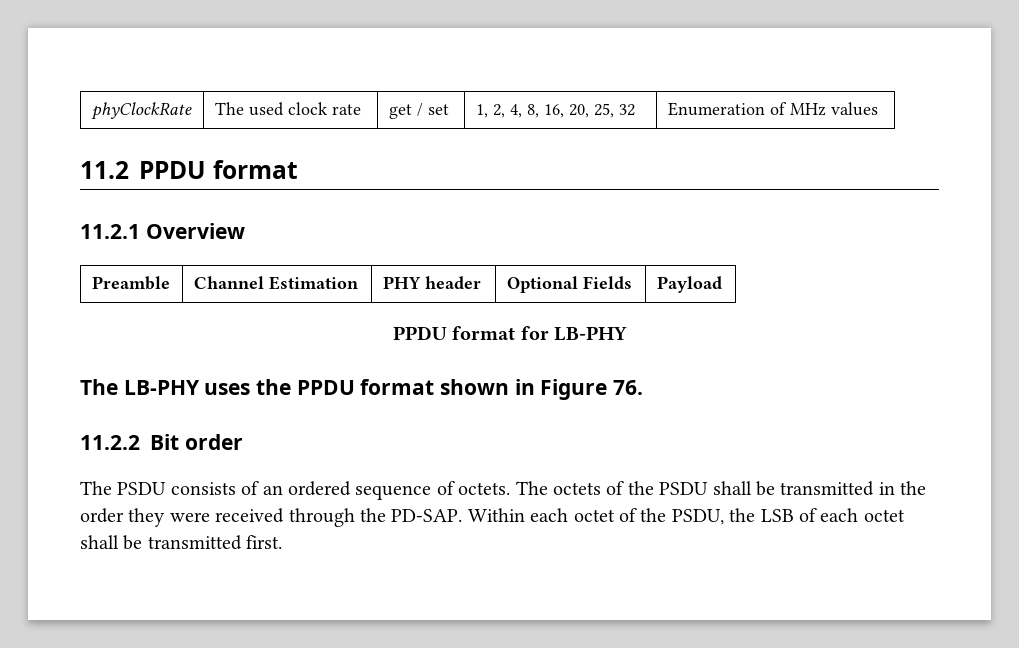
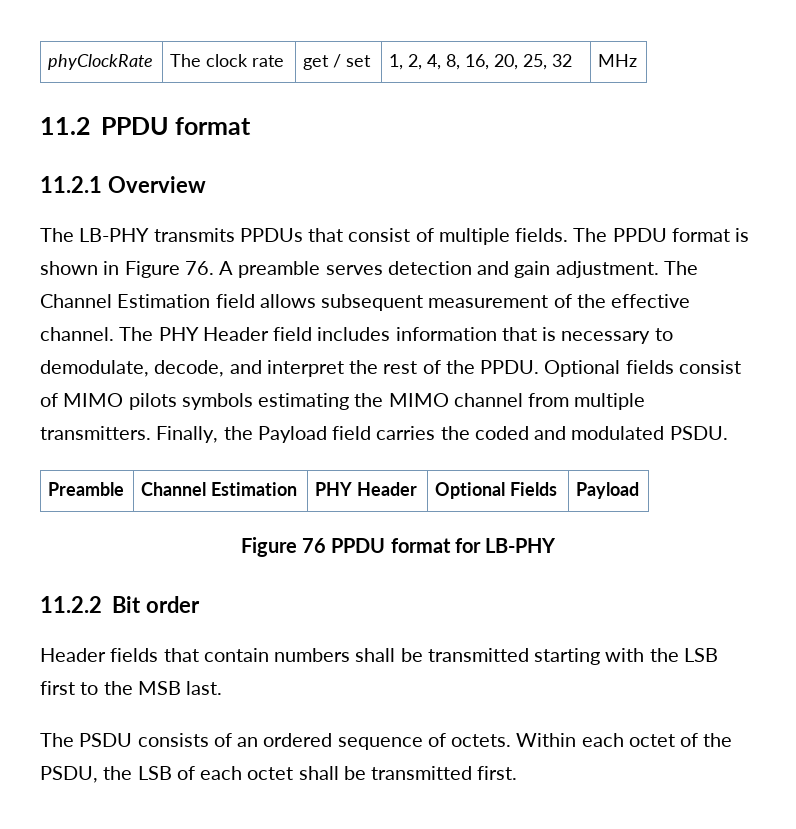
- phyClockRate | The used clock rate | get / set | 1, 2, 4, 8, 16, 20, 25, 32 | Enumeration of MHz values
+ phyClockRate | The clock rate | get / set | 1, 2, 4, 8, 16, 20, 25, 32 | MHz
+ The LB-PHY transmits PPDUs that consist of multiple fields. The PPDU format is shown in Figure 76. A preamble serves detection and gain adjustment. The Channel Estimation field allows subsequent measurement of the effective channel. The PHY Header field includes information that is necessary to demodulate, decode, and interpret the rest of the PPDU. Optional fields consist of MIMO pilots symbols estimating the MIMO channel from multiple transmitters. Finally, the Payload field carries the coded and modulated PSDU.
- Preamble | Channel Estimation | PHY header | Optional Fields | Payload
+ Preamble | Channel Estimation | PHY Header | Optional Fields | Payload
- PPDU format for LB-PHY
+ Figure 76 PPDU format for LB-PHY
- The LB-PHY uses the PPDU format shown in Figure 76.
  11.2.2 Bit order
+ Header fields that contain numbers shall be transmitted starting with the LSB first to the MSB last.
- The octets of the PSDU shall be transmitted in the order they were received through the PD-SAP.

